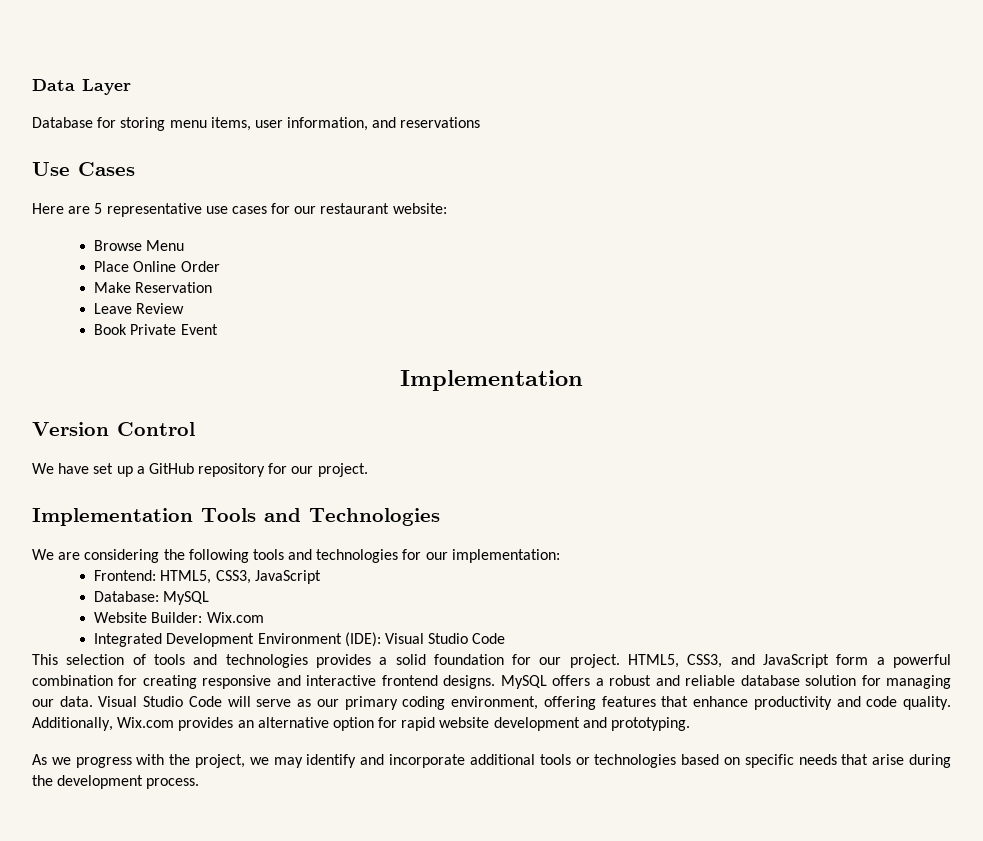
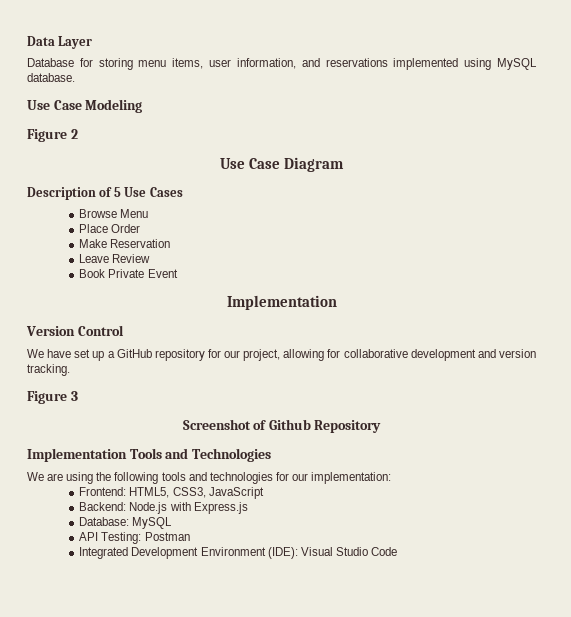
- Database for storing menu items, user information, and reservations
- Use Cases
- Here are 5 representative use cases for our restaurant website:
+ Database for storing menu items, user information, and reservations implemented using MySQL database.
+ Use Case Modeling
+ Figure 2
+ Use Case Diagram
+ Description of 5 Use Cases
- Place Online Order
+ Place Order
- We have set up a GitHub repository for our project.
+ We have set up a GitHub repository for our project, allowing for collaborative development and version tracking.
+ Figure 3
+ Screenshot of Github Repository
- We are considering the following tools and technologies for our implementation:
+ We are using the following tools and technologies for our implementation:
+ Backend: Node.js with Express.js
- Website Builder: Wix.com
+ API Testing: Postman
- This selection of tools and technologies provides a solid foundation for our project. HTML5, CSS3, and JavaScript form a powerful combination for creating responsive and interactive frontend designs. MySQL offers a robust and reliable database solution for managing our data. Visual Studio Code will serve as our primary coding environment, offering features that enhance productivity and code quality. Additionally, Wix.com provides an alternative option for rapid website development and prototyping.
- As we progress with the project, we may identify and incorporate additional tools or technologies based on specific needs that arise during the development process.

